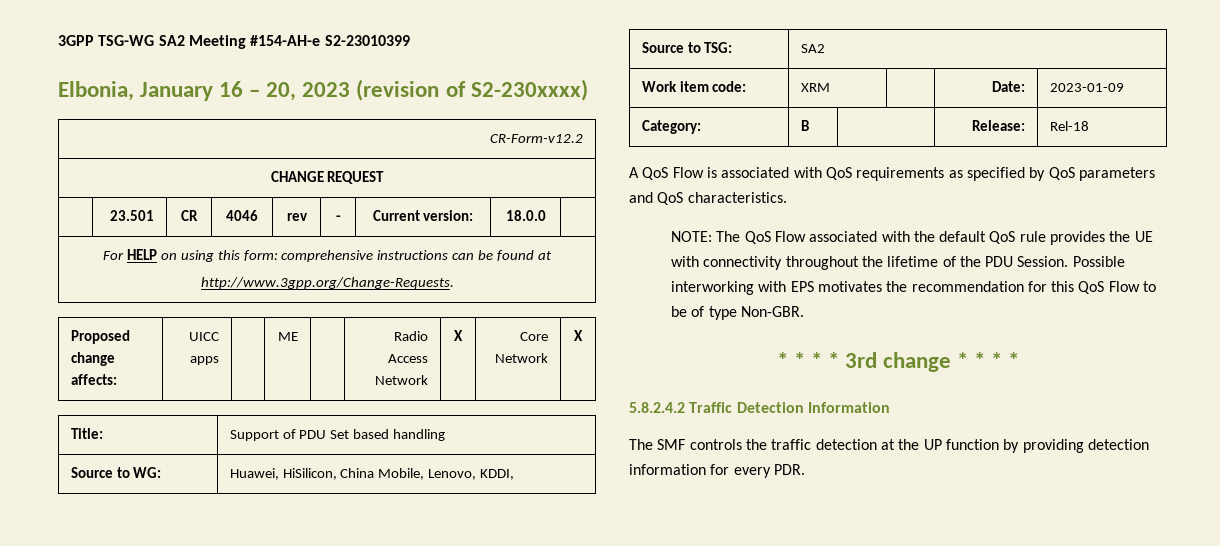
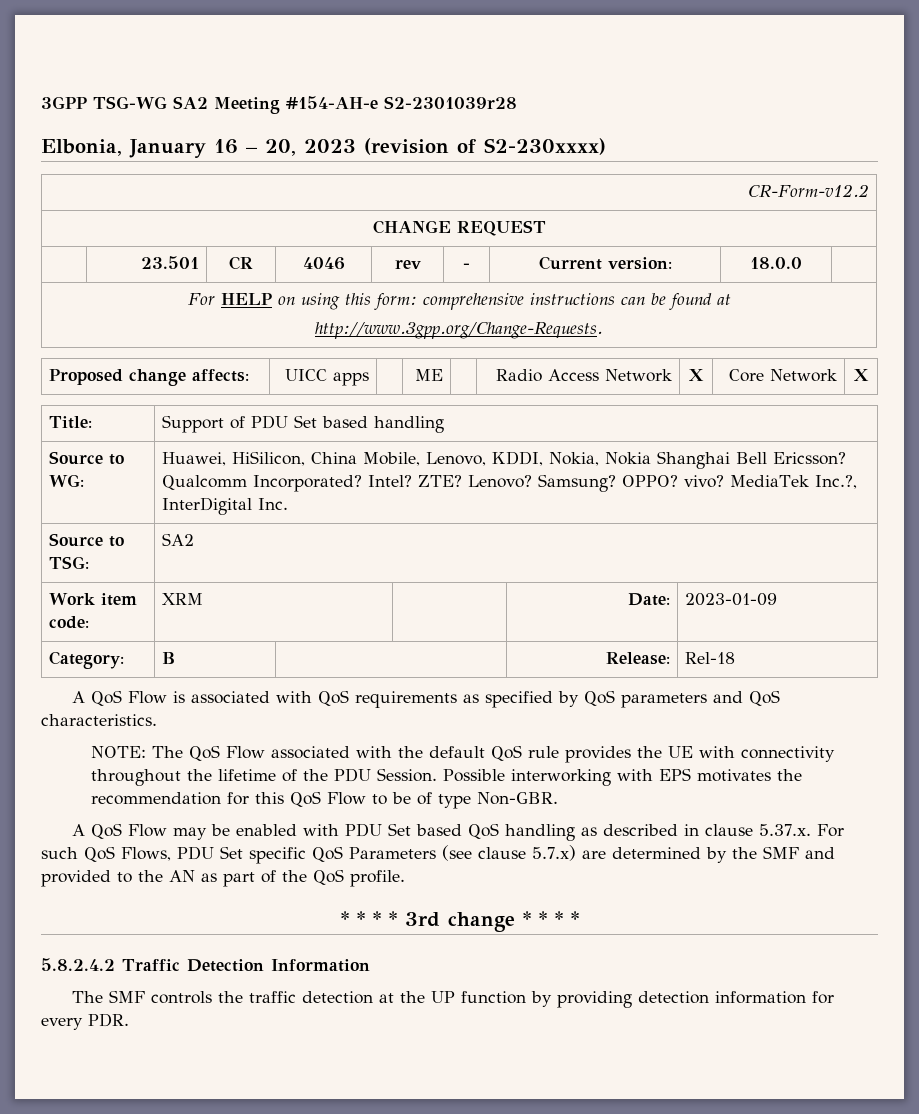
- 3GPP TSG-WG SA2 Meeting #154-AH-e S2-23010399
+ 3GPP TSG-WG SA2 Meeting #154-AH-e S2-2301039r28
- Source to WG: | Huawei, HiSilicon, China Mobile, Lenovo, KDDI,
+ Source to WG: | Huawei, HiSilicon, China Mobile, Lenovo, KDDI, Nokia, Nokia Shanghai Bell Ericsson? Qualcomm Incorporated? Intel? ZTE? Lenovo? Samsung? OPPO? vivo? MediaTek Inc.?, InterDigital Inc.
+ A QoS Flow may be enabled with PDU Set based QoS handling as described in clause 5.37.x. For such QoS Flows, PDU Set specific QoS Parameters (see clause 5.7.x) are determined by the SMF and provided to the AN as part of the QoS profile.

